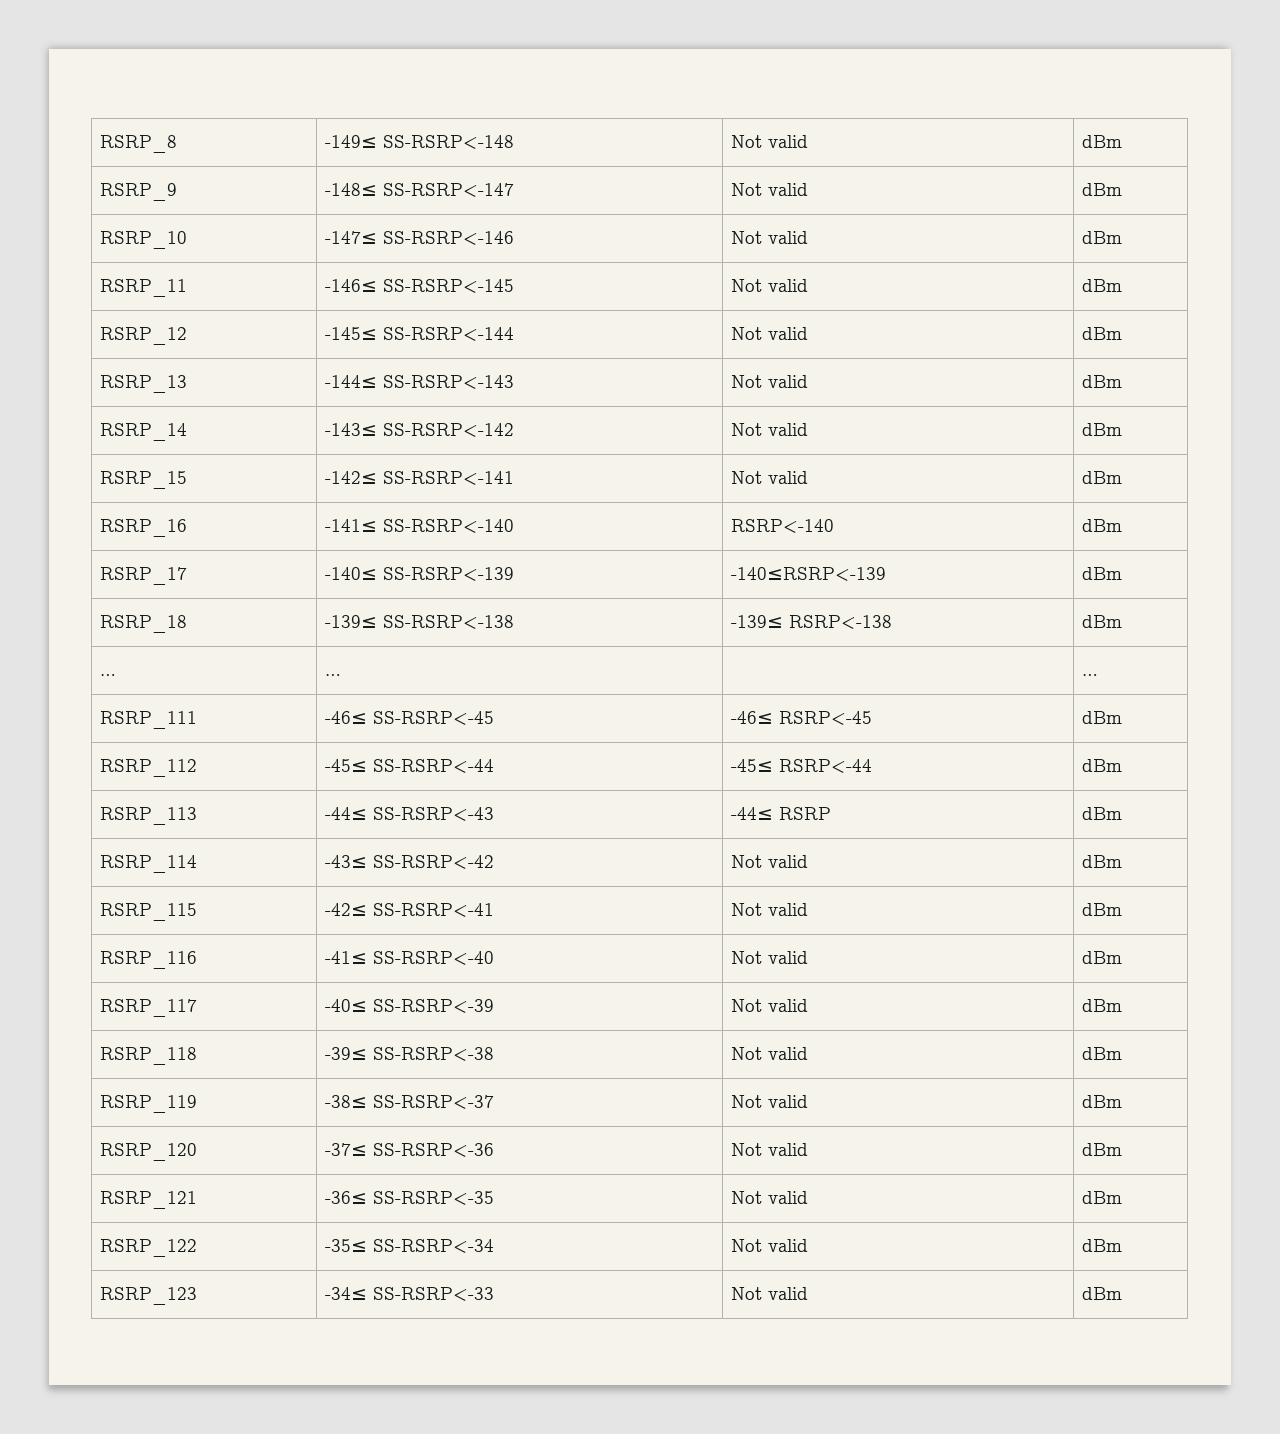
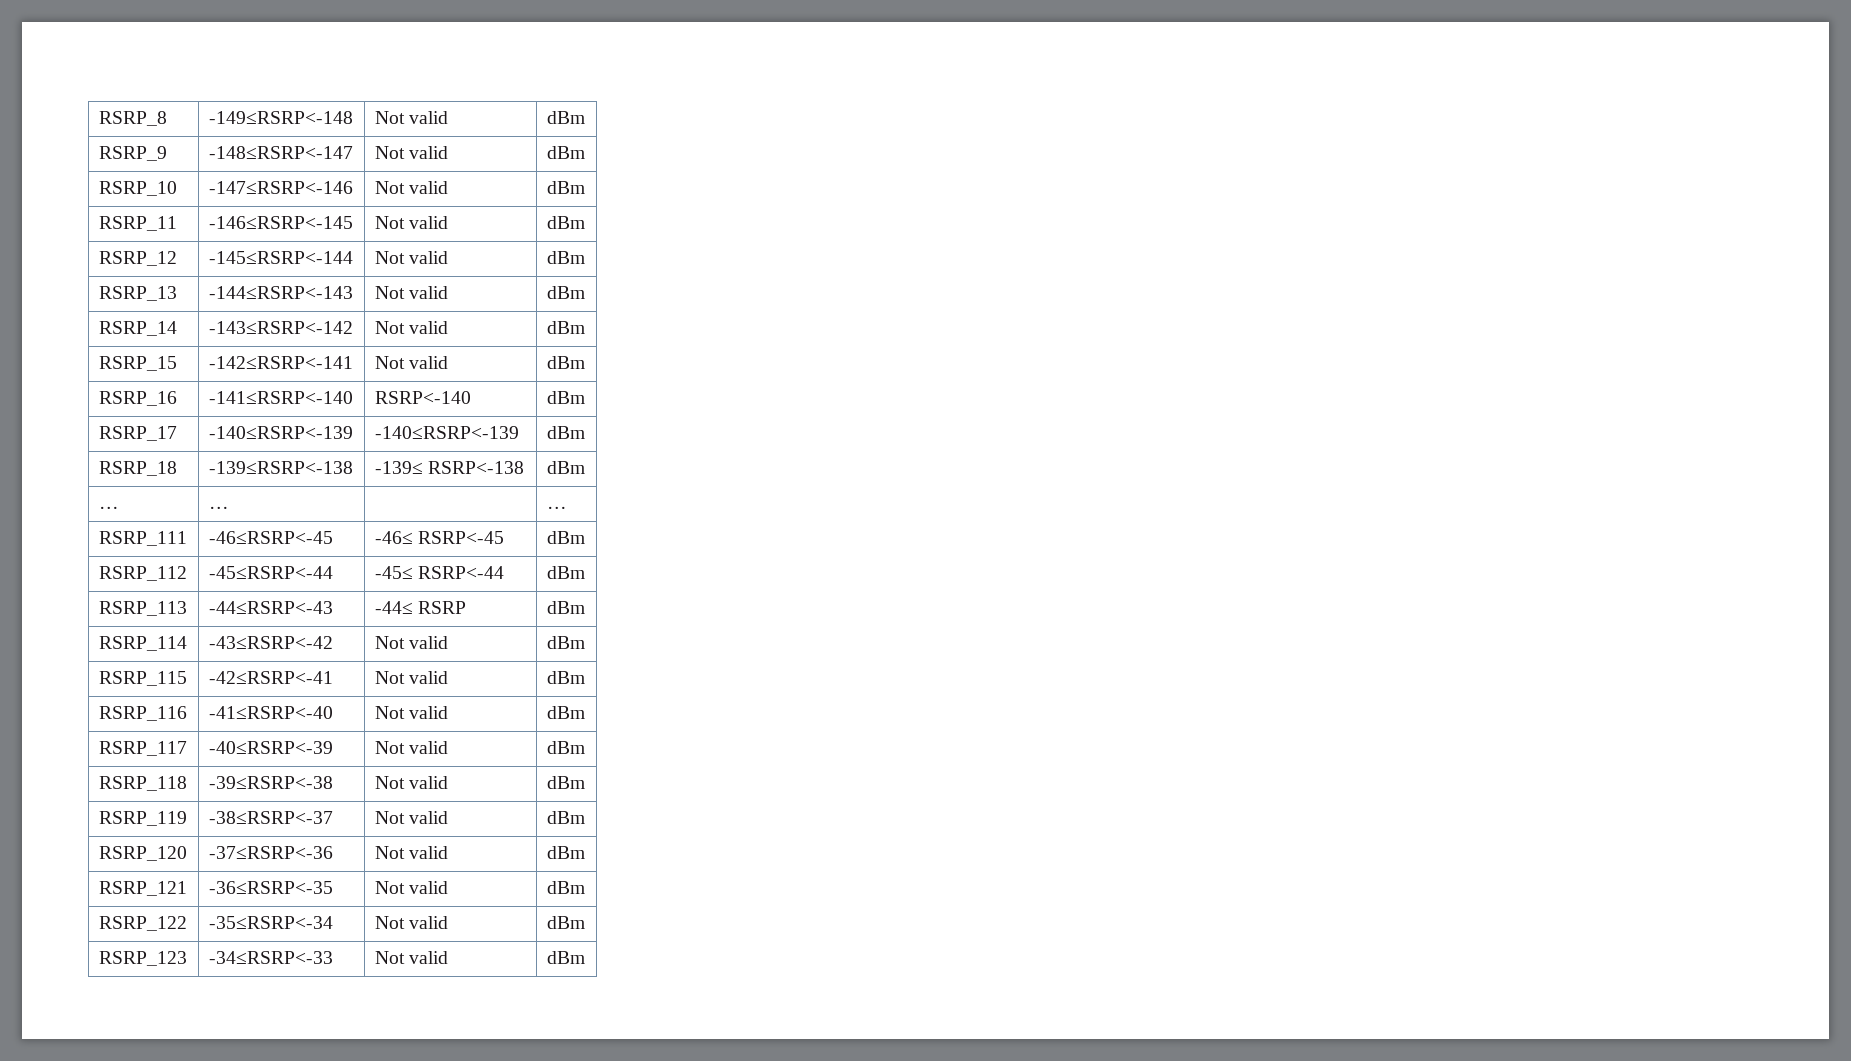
- RSRP_8 | -149≤ SS-RSRP<-148 | Not valid | dBm
+ RSRP_8 | -149≤RSRP<-148 | Not valid | dBm
- RSRP_9 | -148≤ SS-RSRP<-147 | Not valid | dBm
+ RSRP_9 | -148≤RSRP<-147 | Not valid | dBm
- RSRP_10 | -147≤ SS-RSRP<-146 | Not valid | dBm
+ RSRP_10 | -147≤RSRP<-146 | Not valid | dBm
- RSRP_11 | -146≤ SS-RSRP<-145 | Not valid | dBm
+ RSRP_11 | -146≤RSRP<-145 | Not valid | dBm
- RSRP_12 | -145≤ SS-RSRP<-144 | Not valid | dBm
+ RSRP_12 | -145≤RSRP<-144 | Not valid | dBm
- RSRP_13 | -144≤ SS-RSRP<-143 | Not valid | dBm
+ RSRP_13 | -144≤RSRP<-143 | Not valid | dBm
- RSRP_14 | -143≤ SS-RSRP<-142 | Not valid | dBm
+ RSRP_14 | -143≤RSRP<-142 | Not valid | dBm
- RSRP_15 | -142≤ SS-RSRP<-141 | Not valid | dBm
+ RSRP_15 | -142≤RSRP<-141 | Not valid | dBm
- RSRP_16 | -141≤ SS-RSRP<-140 | RSRP<-140 | dBm
+ RSRP_16 | -141≤RSRP<-140 | RSRP<-140 | dBm
- RSRP_17 | -140≤ SS-RSRP<-139 | -140≤RSRP<-139 | dBm
+ RSRP_17 | -140≤RSRP<-139 | -140≤RSRP<-139 | dBm
- RSRP_18 | -139≤ SS-RSRP<-138 | -139≤ RSRP<-138 | dBm
+ RSRP_18 | -139≤RSRP<-138 | -139≤ RSRP<-138 | dBm
- RSRP_111 | -46≤ SS-RSRP<-45 | -46≤ RSRP<-45 | dBm
+ RSRP_111 | -46≤RSRP<-45 | -46≤ RSRP<-45 | dBm
- RSRP_112 | -45≤ SS-RSRP<-44 | -45≤ RSRP<-44 | dBm
+ RSRP_112 | -45≤RSRP<-44 | -45≤ RSRP<-44 | dBm
- RSRP_113 | -44≤ SS-RSRP<-43 | -44≤ RSRP | dBm
+ RSRP_113 | -44≤RSRP<-43 | -44≤ RSRP | dBm
- RSRP_114 | -43≤ SS-RSRP<-42 | Not valid | dBm
+ RSRP_114 | -43≤RSRP<-42 | Not valid | dBm
- RSRP_115 | -42≤ SS-RSRP<-41 | Not valid | dBm
+ RSRP_115 | -42≤RSRP<-41 | Not valid | dBm
- RSRP_116 | -41≤ SS-RSRP<-40 | Not valid | dBm
+ RSRP_116 | -41≤RSRP<-40 | Not valid | dBm
- RSRP_117 | -40≤ SS-RSRP<-39 | Not valid | dBm
+ RSRP_117 | -40≤RSRP<-39 | Not valid | dBm
- RSRP_118 | -39≤ SS-RSRP<-38 | Not valid | dBm
+ RSRP_118 | -39≤RSRP<-38 | Not valid | dBm
- RSRP_119 | -38≤ SS-RSRP<-37 | Not valid | dBm
+ RSRP_119 | -38≤RSRP<-37 | Not valid | dBm
- RSRP_120 | -37≤ SS-RSRP<-36 | Not valid | dBm
+ RSRP_120 | -37≤RSRP<-36 | Not valid | dBm
- RSRP_121 | -36≤ SS-RSRP<-35 | Not valid | dBm
+ RSRP_121 | -36≤RSRP<-35 | Not valid | dBm
- RSRP_122 | -35≤ SS-RSRP<-34 | Not valid | dBm
+ RSRP_122 | -35≤RSRP<-34 | Not valid | dBm
- RSRP_123 | -34≤ SS-RSRP<-33 | Not valid | dBm
+ RSRP_123 | -34≤RSRP<-33 | Not valid | dBm

